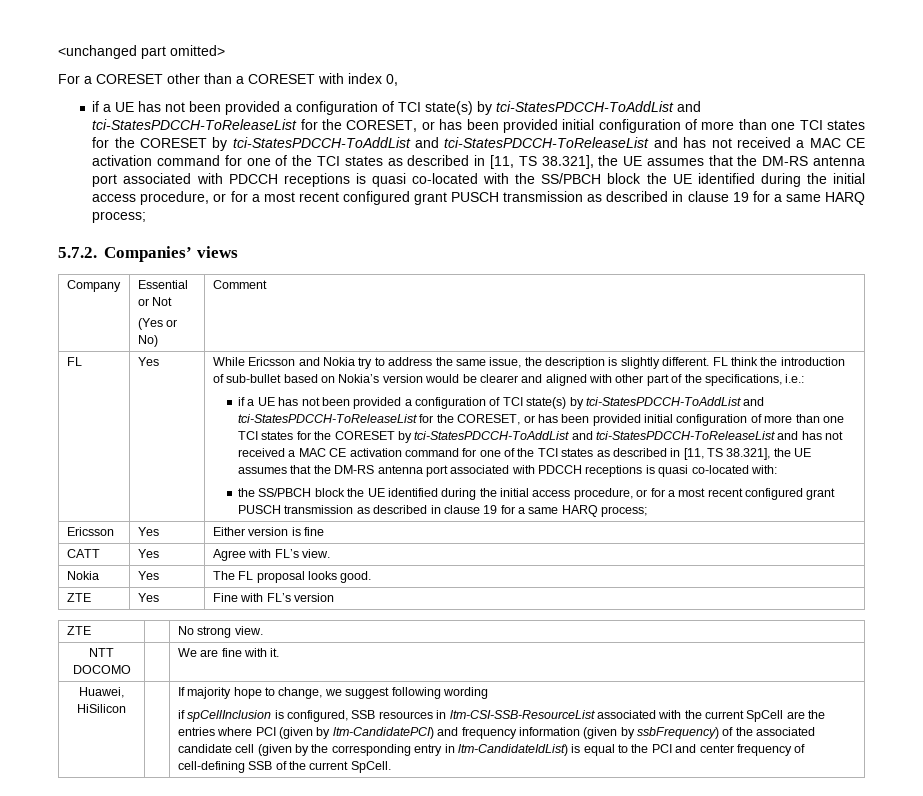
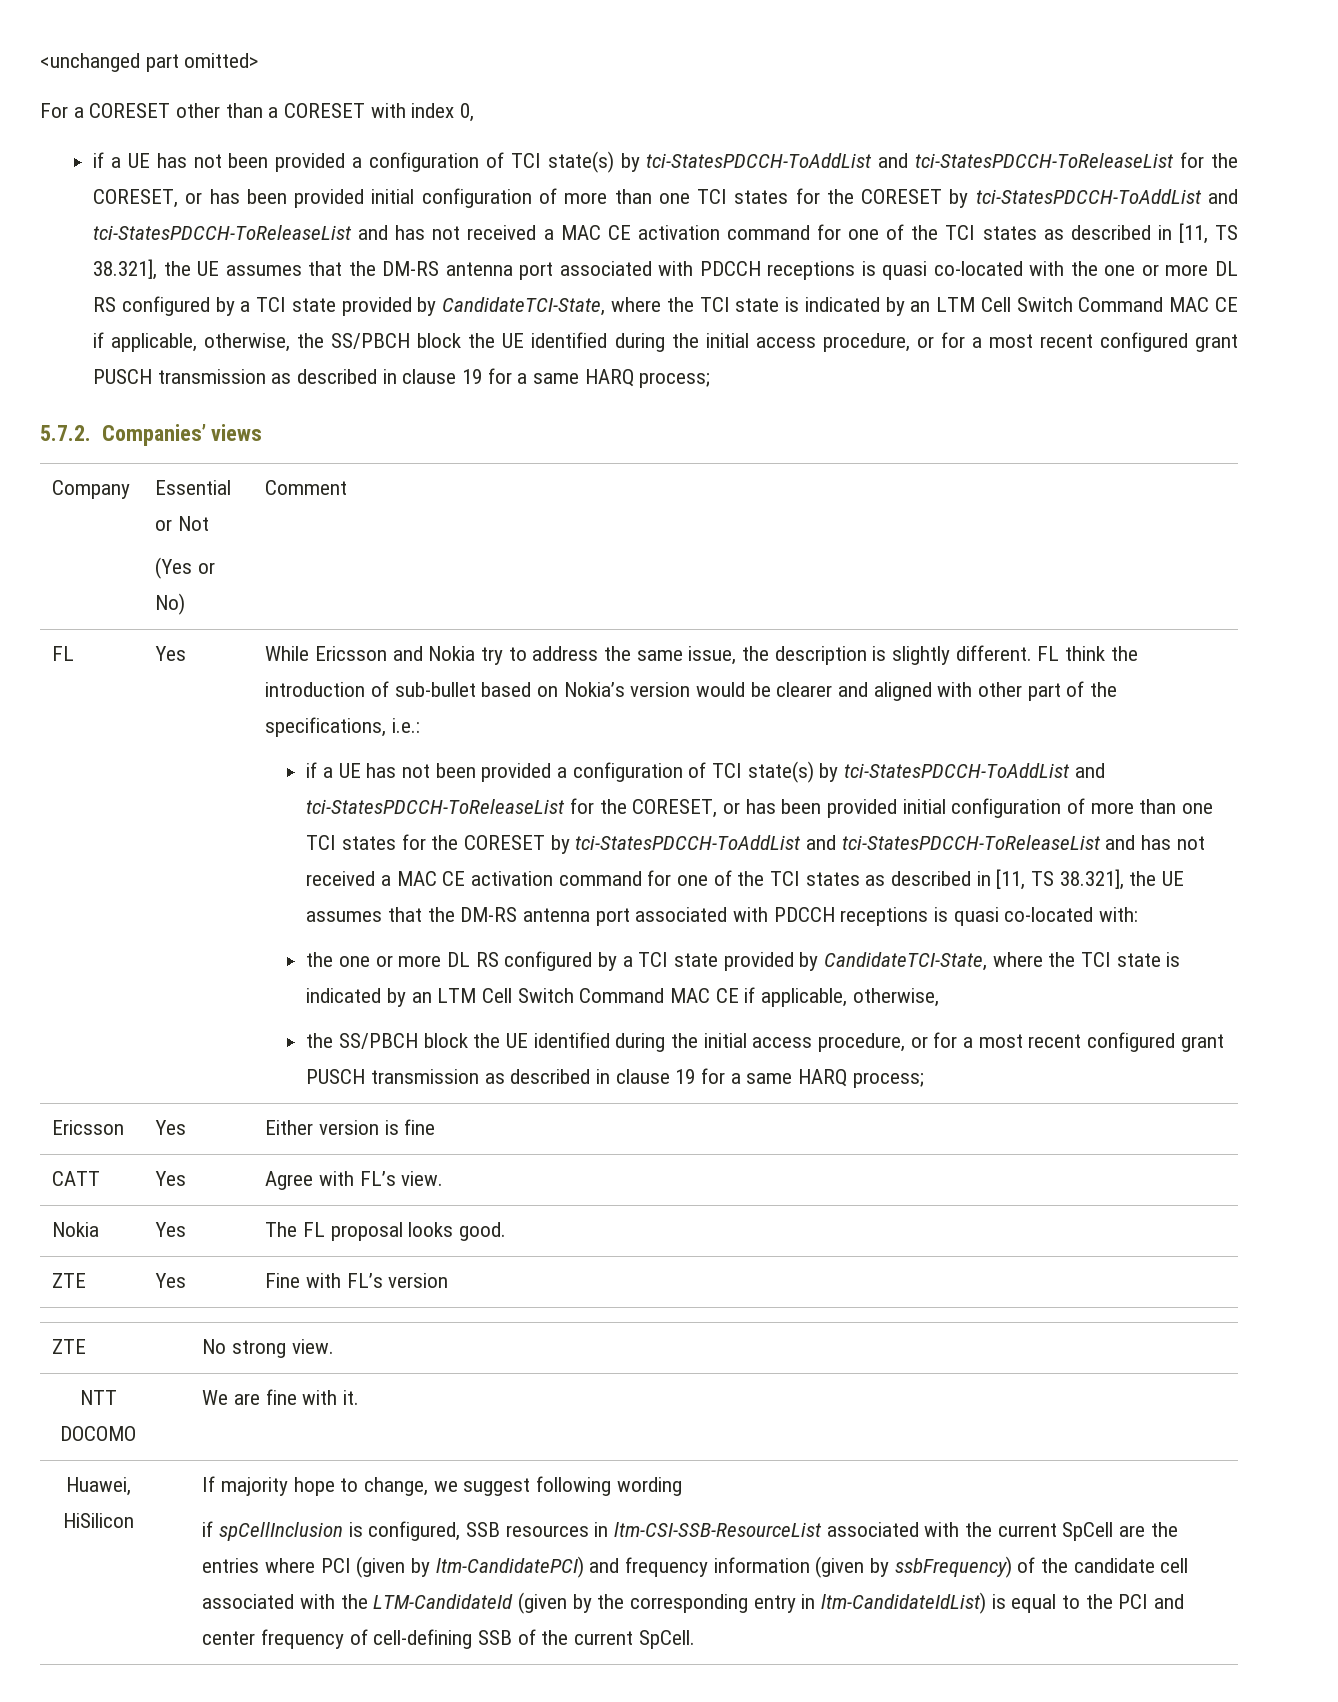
- if a UE has not been provided a configuration of TCI state(s) by tci-StatesPDCCH-ToAddList and tci-StatesPDCCH-ToReleaseList for the CORESET, or has been provided initial configuration of more than one TCI states for the CORESET by tci-StatesPDCCH-ToAddList and tci-StatesPDCCH-ToReleaseList and has not received a MAC CE activation command for one of the TCI states as described in [11, TS 38.321], the UE assumes that the DM-RS antenna port associated with PDCCH receptions is quasi co-located with the SS/PBCH block the UE identified during the initial access procedure, or for a most recent configured grant PUSCH transmission as described in clause 19 for a same HARQ process;
+ if a UE has not been provided a configuration of TCI state(s) by tci-StatesPDCCH-ToAddList and tci-StatesPDCCH-ToReleaseList for the CORESET, or has been provided initial configuration of more than one TCI states for the CORESET by tci-StatesPDCCH-ToAddList and tci-StatesPDCCH-ToReleaseList and has not received a MAC CE activation command for one of the TCI states as described in [11, TS 38.321], the UE assumes that the DM-RS antenna port associated with PDCCH receptions is quasi co-located with the one or more DL RS configured by a TCI state provided by CandidateTCI-State, where the TCI state is indicated by an LTM Cell Switch Command MAC CE if applicable, otherwise, the SS/PBCH block the UE identified during the initial access procedure, or for a most recent configured grant PUSCH transmission as described in clause 19 for a same HARQ process;
  if a UE has not been provided a configuration of TCI state(s) by tci-StatesPDCCH-ToAddList and tci-StatesPDCCH-ToReleaseList for the CORESET, or has been provided initial configuration of more than one TCI states for the CORESET by tci-StatesPDCCH-ToAddList and tci-StatesPDCCH-ToReleaseList and has not received a MAC CE activation command for one of the TCI states as described in [11, TS 38.321], the UE assumes that the DM-RS antenna port associated with PDCCH receptions is quasi co-located with:
+ the one or more DL RS configured by a TCI state provided by CandidateTCI-State, where the TCI state is indicated by an LTM Cell Switch Command MAC CE if applicable, otherwise,
- if spCellInclusion is configured, SSB resources in ltm-CSI-SSB-ResourceList associated with the current SpCell are the entries where PCI (given by ltm-CandidatePCI) and frequency information (given by ssbFrequency) of the associated candidate cell (given by the corresponding entry in ltm-CandidateIdList) is equal to the PCI and center frequency of cell-defining SSB of the current SpCell.
+ if spCellInclusion is configured, SSB resources in ltm-CSI-SSB-ResourceList associated with the current SpCell are the entries where PCI (given by ltm-CandidatePCI) and frequency information (given by ssbFrequency) of the candidate cell associated with the LTM-CandidateId (given by the corresponding entry in ltm-CandidateIdList) is equal to the PCI and center frequency of cell-defining SSB of the current SpCell.

